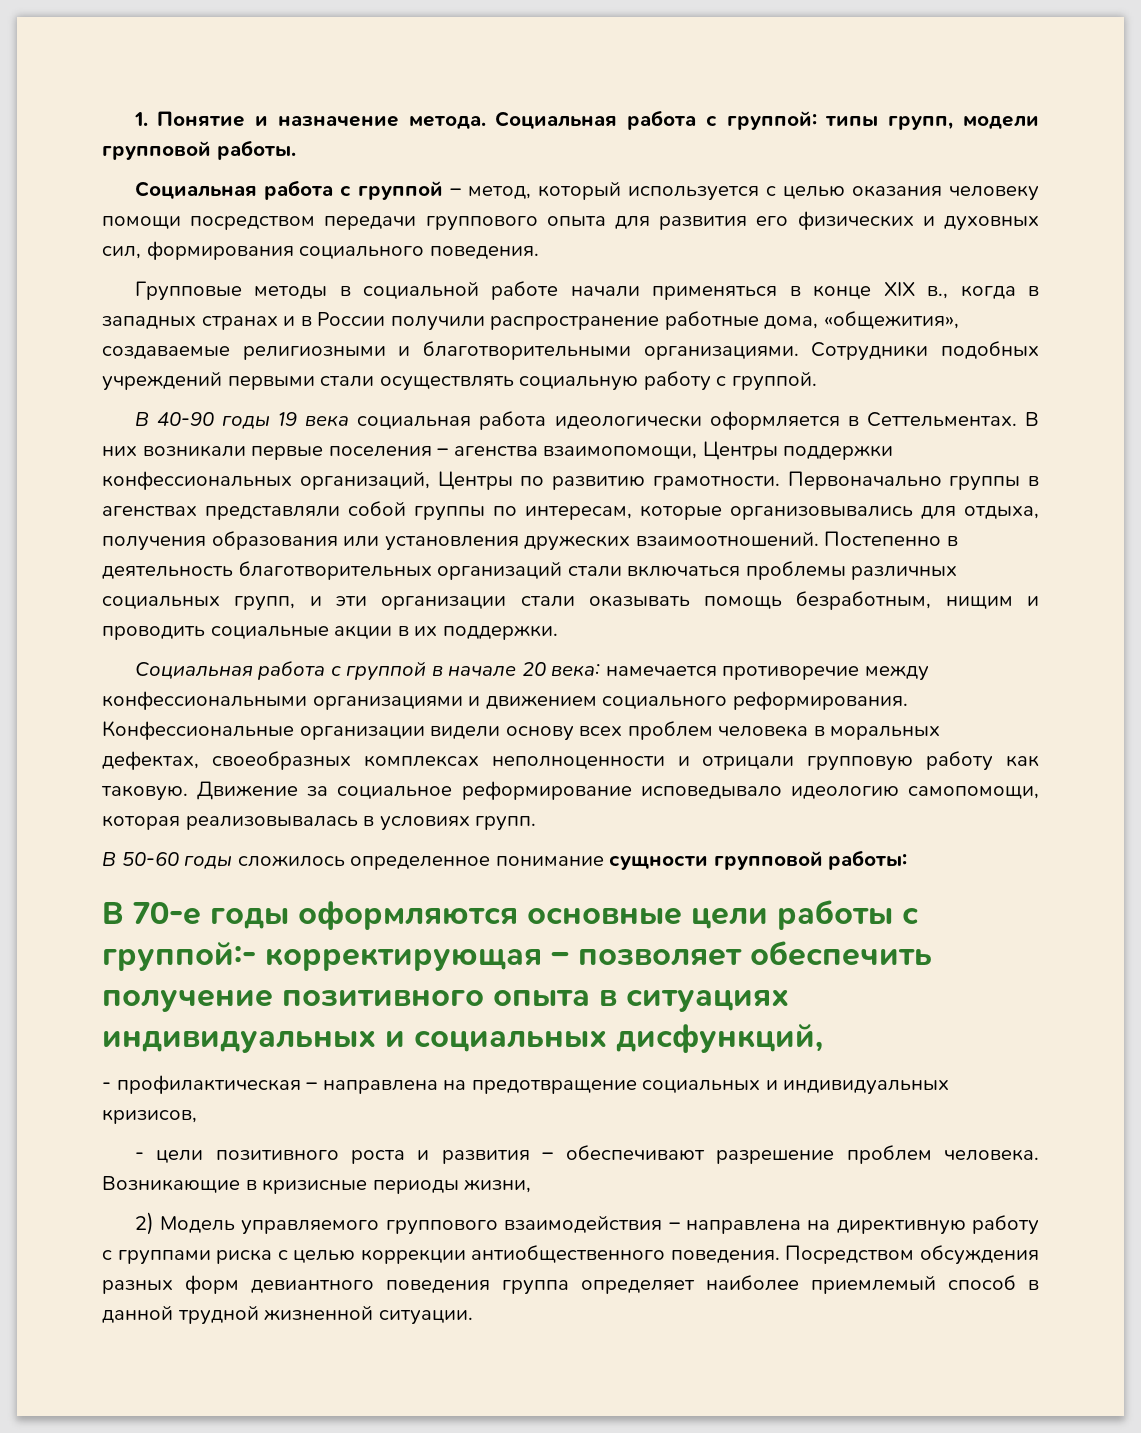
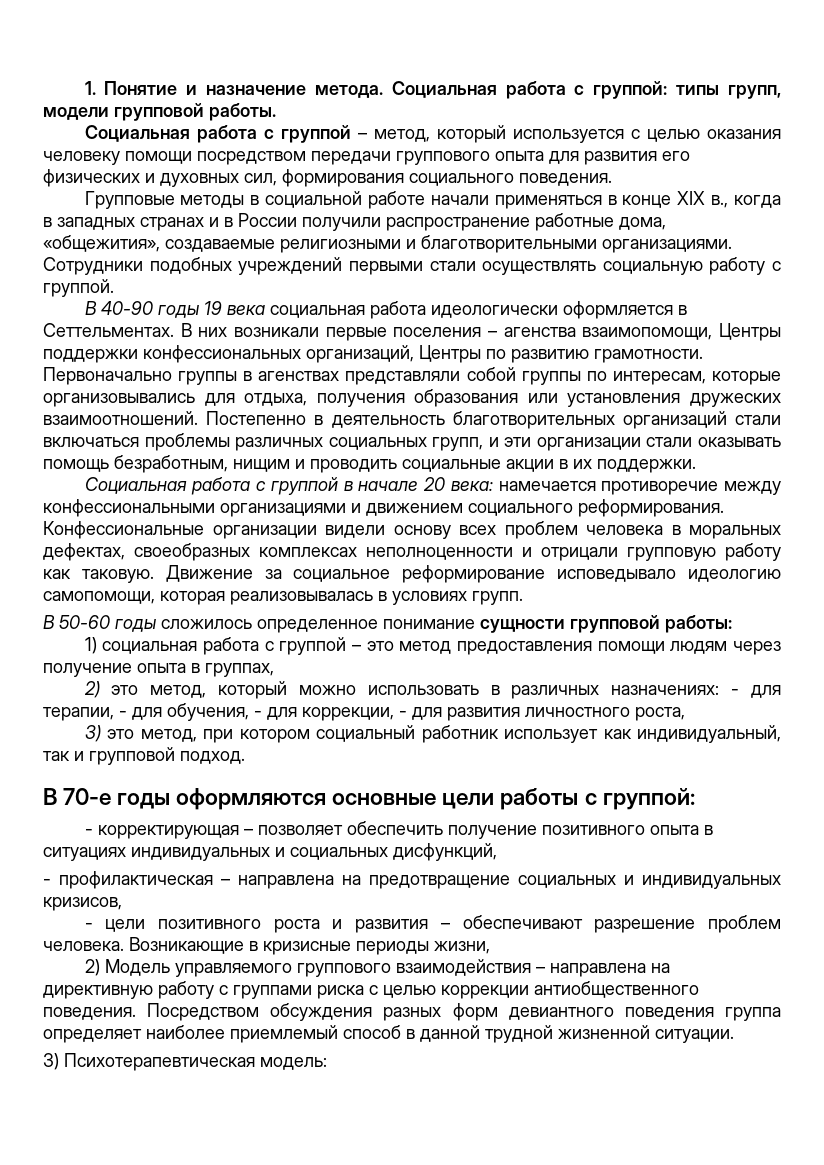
+ 1) социальная работа с группой – это метод предоставления помощи людям через получение опыта в группах,
+ 2) это метод, который можно использовать в различных назначениях: - для терапии, - для обучения, - для коррекции, - для развития личностного роста,
+ 3) это метод, при котором социальный работник использует как индивидуальный, так и групповой подход.
- В 70-е годы оформляются основные цели работы с группой:- корректирующая – позволяет обеспечить получение позитивного опыта в ситуациях индивидуальных и социальных дисфункций,
+ В 70-е годы оформляются основные цели работы с группой:
+ - корректирующая – позволяет обеспечить получение позитивного опыта в ситуациях индивидуальных и социальных дисфункций,
+ 3) Психотерапевтическая модель:

